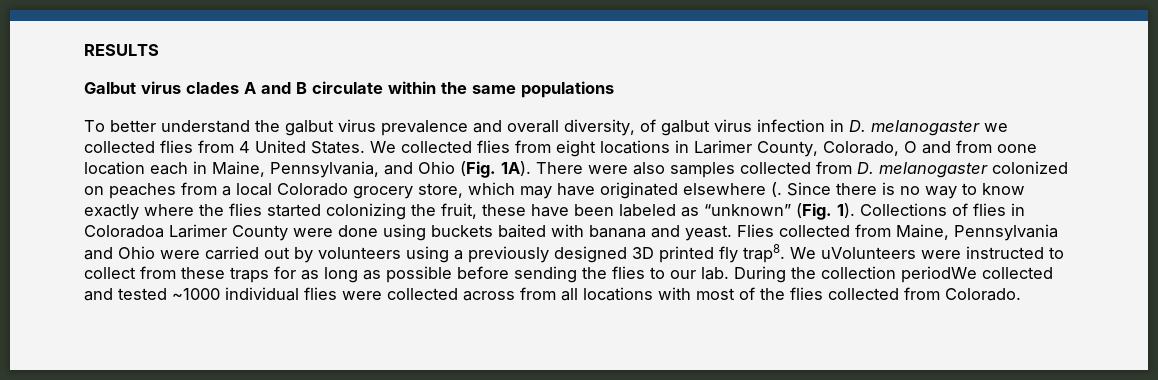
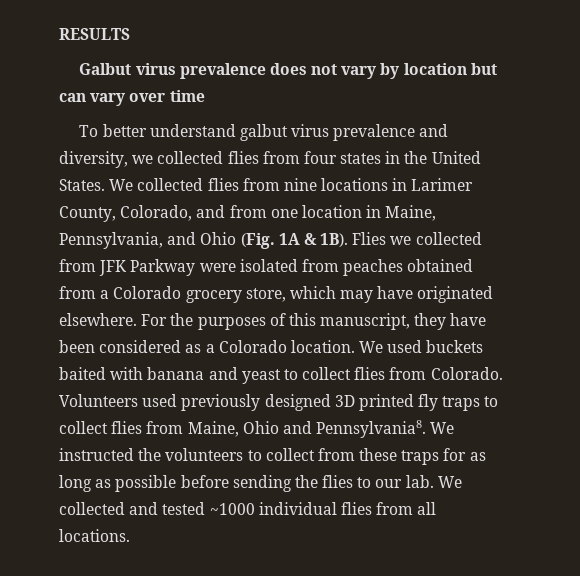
- Galbut virus clades A and B circulate within the same populations
+ Galbut virus prevalence does not vary by location but can vary over time
- To better understand the galbut virus prevalence and overall diversity, of galbut virus infection in D. melanogaster we collected flies from 4 United States.
+ To better understand galbut virus prevalence and diversity, we collected flies from four states in the United States.
- We collected flies from eight locations in Larimer County, Colorado, O and from oone location each in Maine, Pennsylvania, and Ohio (Fig. 1A). There were also samples collected from D. melanogaster colonized on peaches from a local Colorado grocery store, which may have originated elsewhere (. Since there is no way to know exactly where the flies started colonizing the fruit, these have been labeled as “unknown” (Fig. 1). Collections of flies in Coloradoa Larimer County were done using buckets baited with banana and yeast. Flies collected from Maine, Pennsylvania and Ohio were carried out by volunteers using a previously designed 3D printed fly trap8. We uVolunteers were instructed to collect from these traps for as long as possible before sending the flies to our lab.
+ We collected flies from nine locations in Larimer County, Colorado, and from one location in Maine, Pennsylvania, and Ohio (Fig. 1A & 1B). Flies we collected from JFK Parkway were isolated from peaches obtained from a Colorado grocery store, which may have originated elsewhere. For the purposes of this manuscript, they have been considered as a Colorado location. We used buckets baited with banana and yeast to collect flies from Colorado. Volunteers used previously designed 3D printed fly traps to collect flies from Maine, Ohio and Pennsylvania8. We instructed the volunteers to collect from these traps for as long as possible before sending the flies to our lab.
- During the collection periodWe collected and tested ~1000 individual flies were collected across from all locations with most of the flies collected from Colorado.
+ We collected and tested ~1000 individual flies from all locations.

